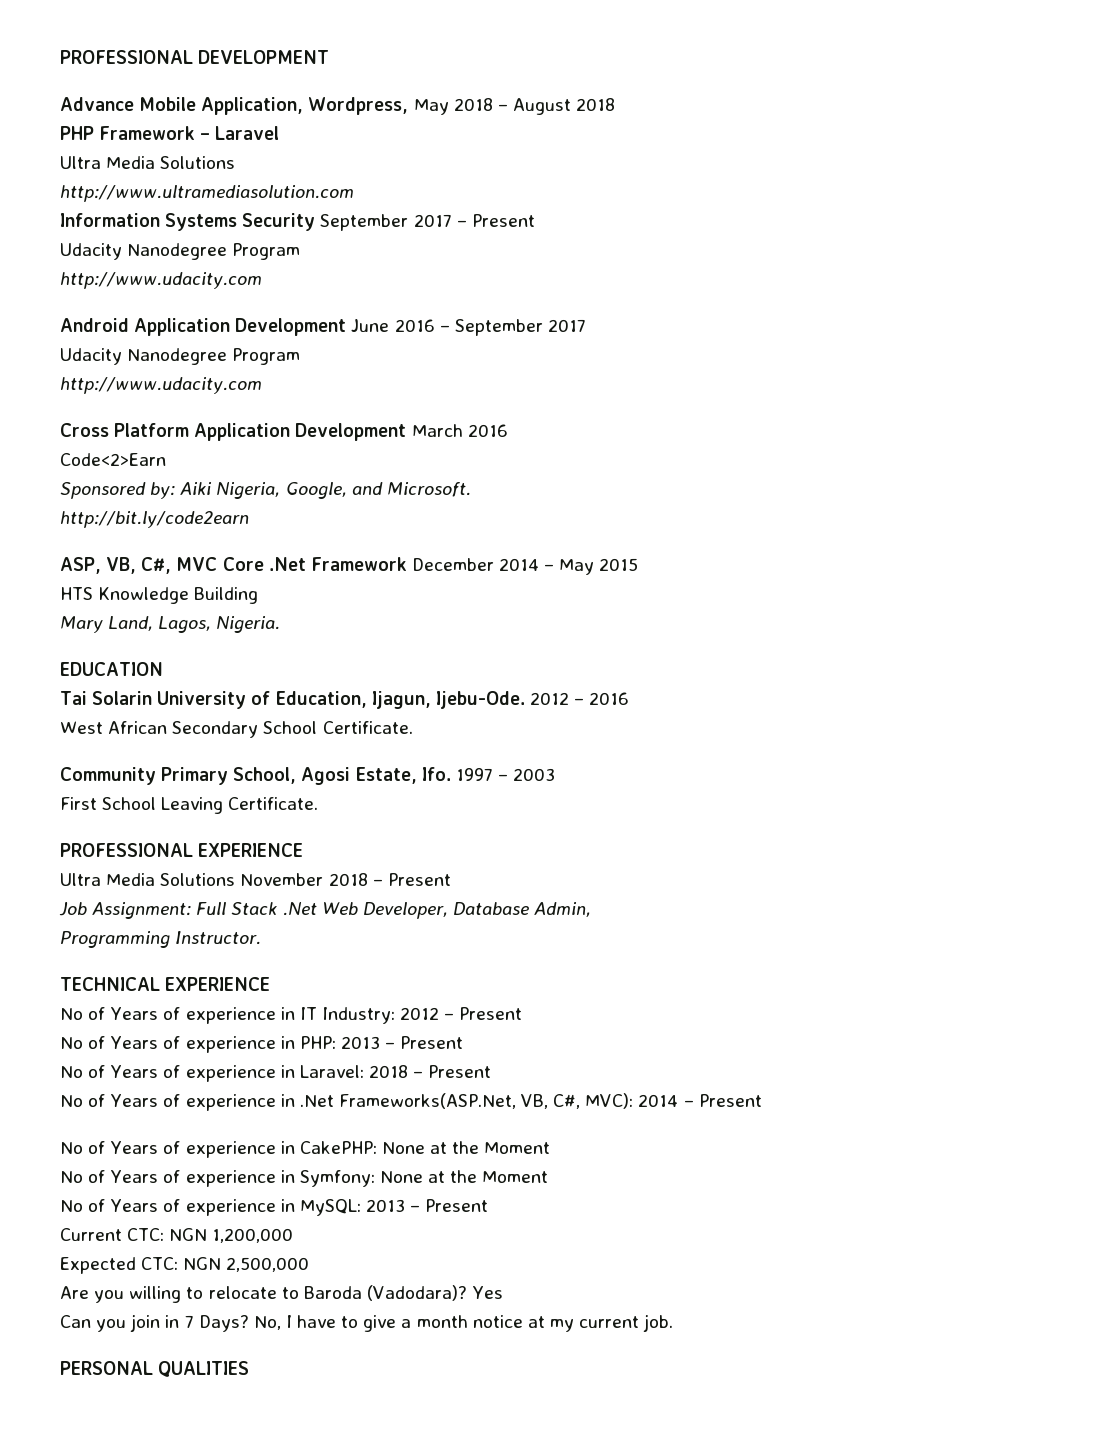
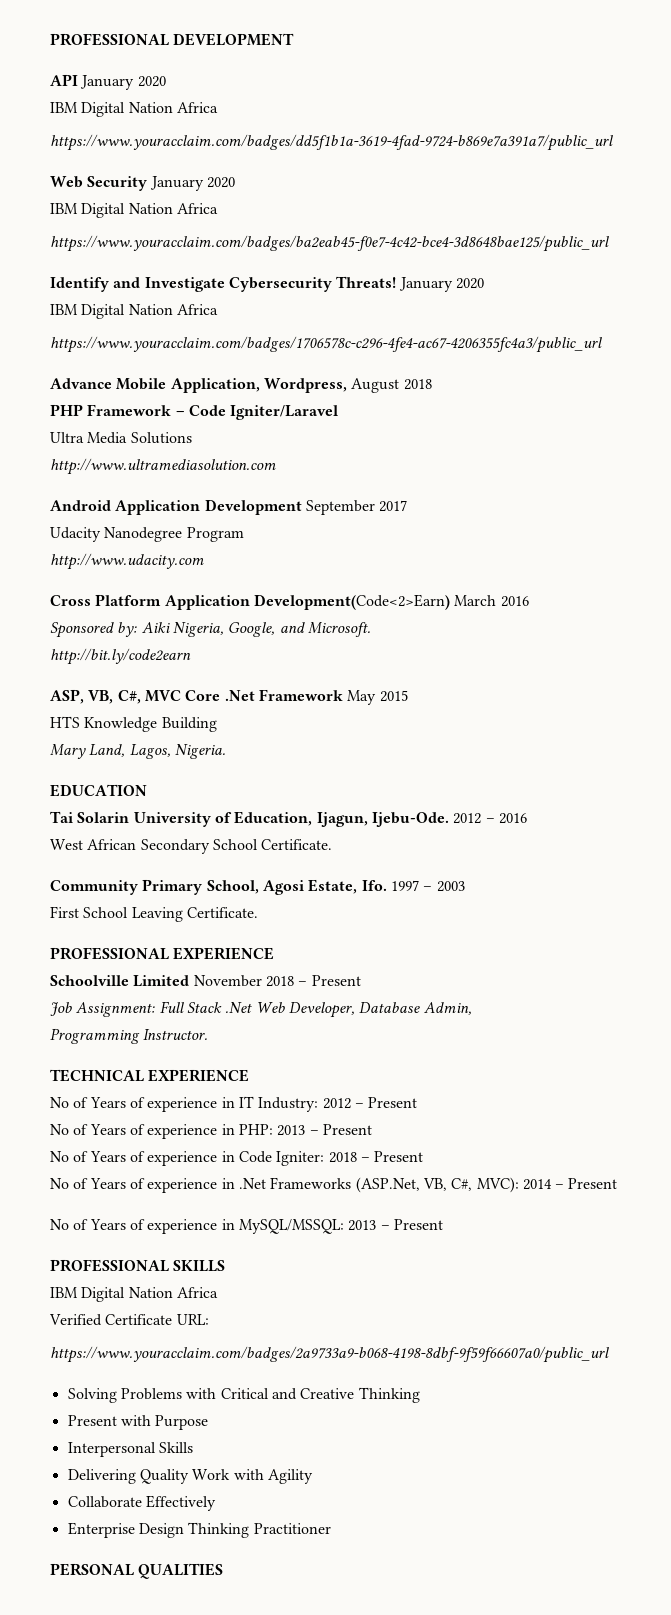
+ API January 2020
+ IBM Digital Nation Africa
+ https://www.youracclaim.com/badges/dd5f1b1a-3619-4fad-9724-b869e7a391a7/public_url
+ Web Security January 2020
+ IBM Digital Nation Africa
+ https://www.youracclaim.com/badges/ba2eab45-f0e7-4c42-bce4-3d8648bae125/public_url
+ Identify and Investigate Cybersecurity Threats! January 2020
+ IBM Digital Nation Africa
+ https://www.youracclaim.com/badges/1706578c-c296-4fe4-ac67-4206355fc4a3/public_url
- Advance Mobile Application, Wordpress, May 2018 – August 2018
+ Advance Mobile Application, Wordpress, August 2018
- PHP Framework – Laravel
+ PHP Framework – Code Igniter/Laravel
- Information Systems Security September 2017 – Present
- Udacity Nanodegree Program
- http://www.udacity.com
- Android Application Development June 2016 – September 2017
+ Android Application Development September 2017
- Cross Platform Application Development March 2016
+ Cross Platform Application Development(Code<2>Earn) March 2016
- Code<2>Earn
- ASP, VB, C#, MVC Core .Net Framework December 2014 – May 2015
+ ASP, VB, C#, MVC Core .Net Framework May 2015
- Ultra Media Solutions November 2018 – Present
+ Schoolville Limited November 2018 – Present
- No of Years of experience in Laravel: 2018 – Present
+ No of Years of experience in Code Igniter: 2018 – Present
- No of Years of experience in .Net Frameworks(ASP.Net, VB, C#, MVC): 2014 – Present
+ No of Years of experience in .Net Frameworks (ASP.Net, VB, C#, MVC): 2014 – Present
- No of Years of experience in CakePHP: None at the Moment
- No of Years of experience in Symfony: None at the Moment
- No of Years of experience in MySQL: 2013 – Present
- Current CTC: NGN 1,200,000
- Expected CTC: NGN 2,500,000
- Are you willing to relocate to Baroda (Vadodara)? Yes
- Can you join in 7 Days? No, I have to give a month notice at my current job.
+ No of Years of experience in MySQL/MSSQL: 2013 – Present
+ PROFESSIONAL SKILLS
+ IBM Digital Nation Africa
+ Verified Certificate URL:
+ https://www.youracclaim.com/badges/2a9733a9-b068-4198-8dbf-9f59f66607a0/public_url
+ Solving Problems with Critical and Creative Thinking
+ Present with Purpose
+ Interpersonal Skills
+ Delivering Quality Work with Agility
+ Collaborate Effectively
+ Enterprise Design Thinking Practitioner

